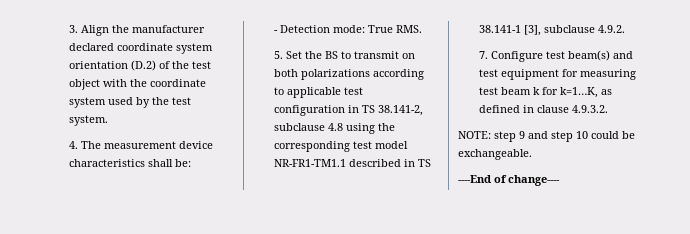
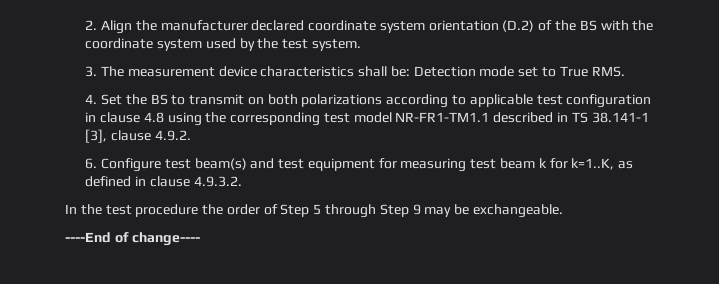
- 3. Align the manufacturer declared coordinate system orientation (D.2) of the test object with the coordinate system used by the test system.
+ 2. Align the manufacturer declared coordinate system orientation (D.2) of the BS with the coordinate system used by the test system.
- 4. The measurement device characteristics shall be:
- - Detection mode: True RMS.
+ 3. The measurement device characteristics shall be: Detection mode set to True RMS.
- 5. Set the BS to transmit on both polarizations according to applicable test configuration in TS 38.141-2, subclause 4.8 using the corresponding test model NR-FR1-TM1.1 described in TS 38.141-1 [3], subclause 4.9.2.
+ 4. Set the BS to transmit on both polarizations according to applicable test configuration in clause 4.8 using the corresponding test model NR-FR1-TM1.1 described in TS 38.141-1 [3], clause 4.9.2.
- 7. Configure test beam(s) and test equipment for measuring test beam k for k=1…K, as defined in clause 4.9.3.2.
+ 6. Configure test beam(s) and test equipment for measuring test beam k for k=1..K, as defined in clause 4.9.3.2.
- NOTE: step 9 and step 10 could be exchangeable.
+ In the test procedure the order of Step 5 through Step 9 may be exchangeable.

